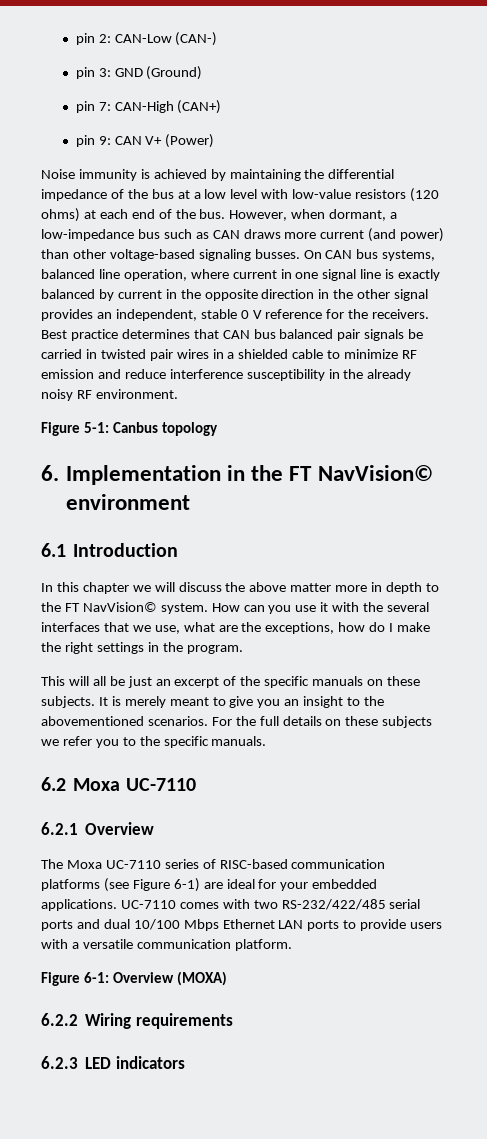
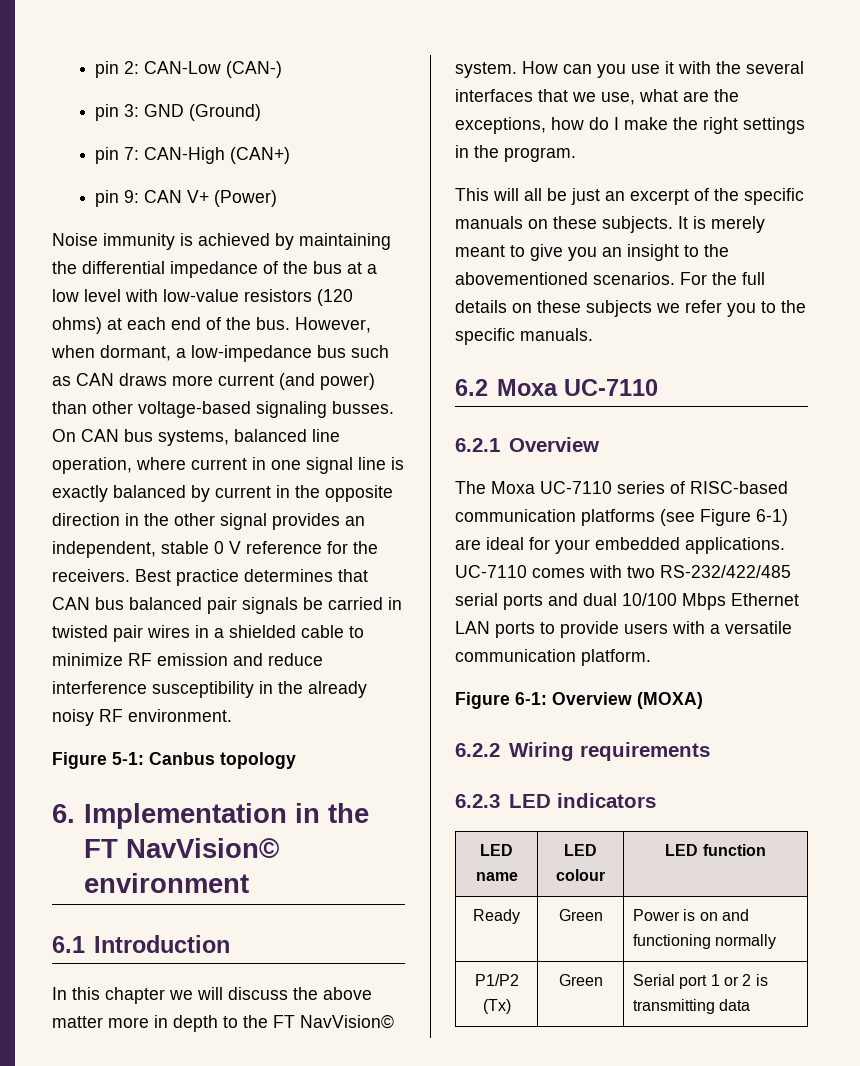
+ LED name | LED colour | LED function
+ Ready | Green | Power is on and functioning normally
+ P1/P2 (Tx) | Green | Serial port 1 or 2 is transmitting data

